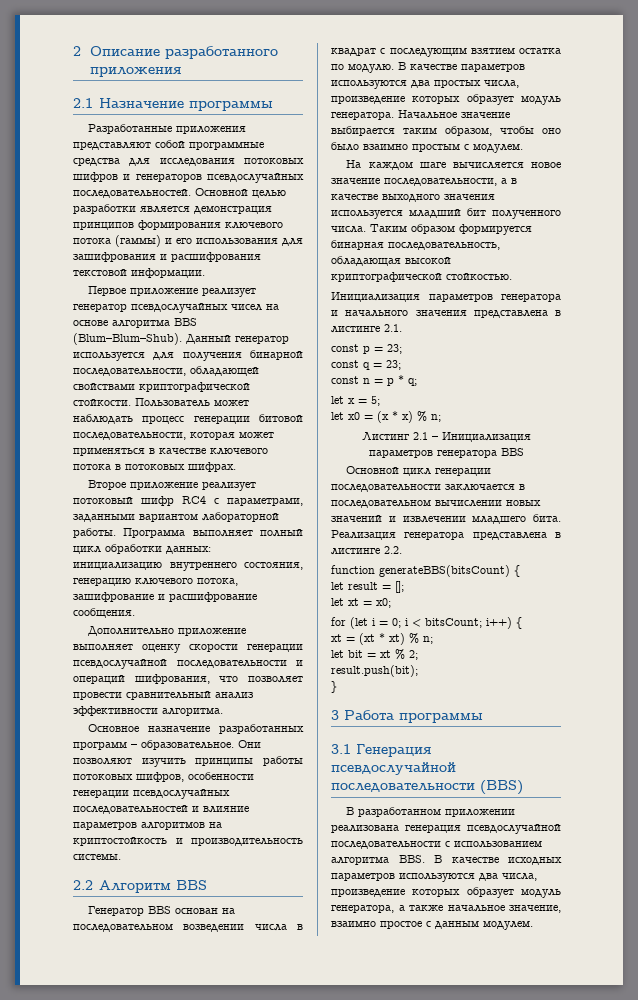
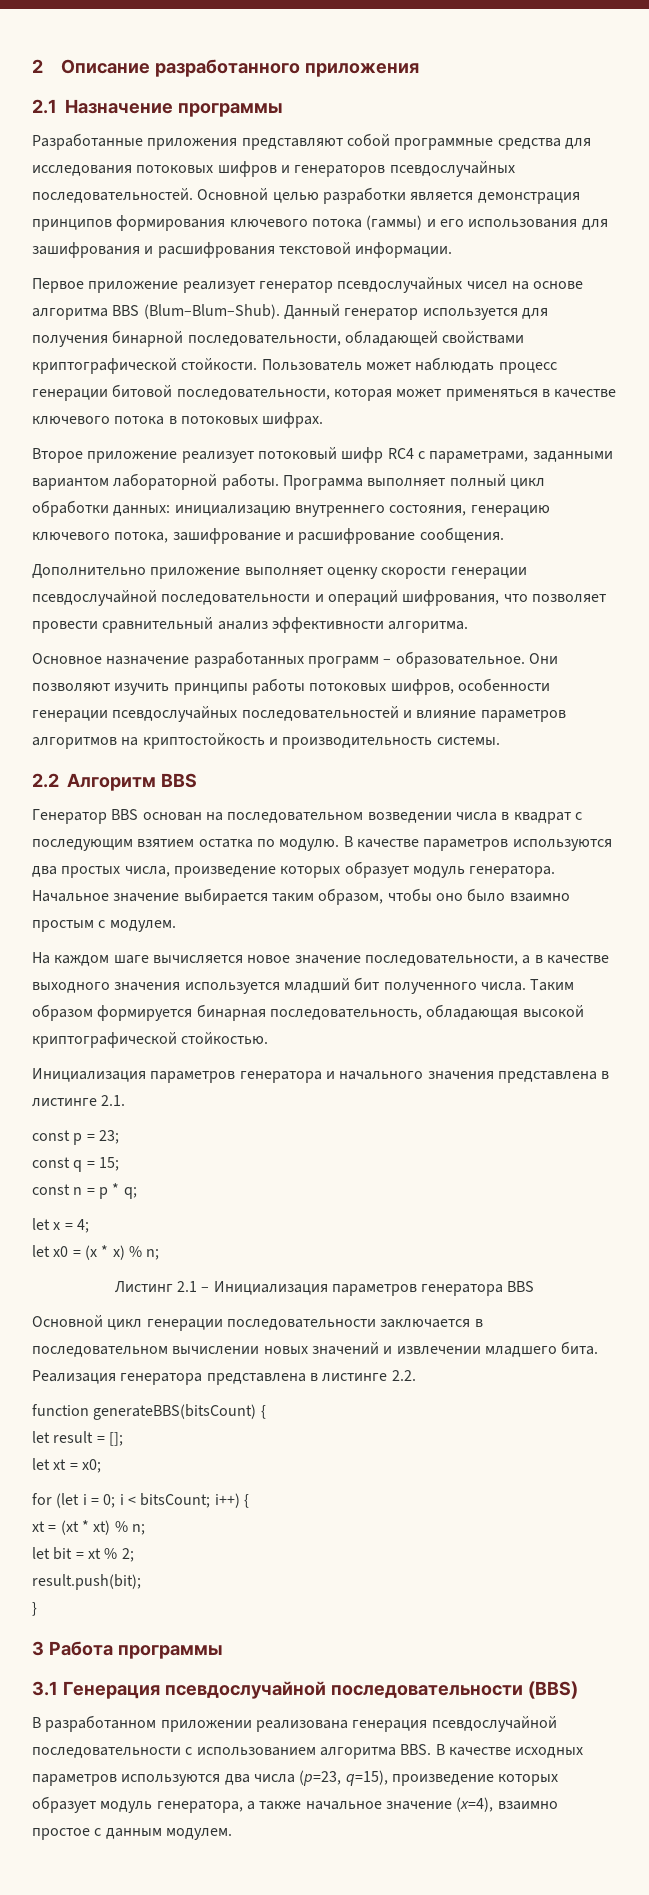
- const q = 23;
+ const q = 15;
- let x = 5;
+ let x = 4;
- В разработанном приложении реализована генерация псевдослучайной последовательности с использованием алгоритма BBS. В качестве исходных параметров используются два числа, произведение которых образует модуль генератора, а также начальное значение, взаимно простое с данным модулем.
+ В разработанном приложении реализована генерация псевдослучайной последовательности с использованием алгоритма BBS. В качестве исходных параметров используются два числа (p=23, q=15), произведение которых образует модуль генератора, а также начальное значение (x=4), взаимно простое с данным модулем.

